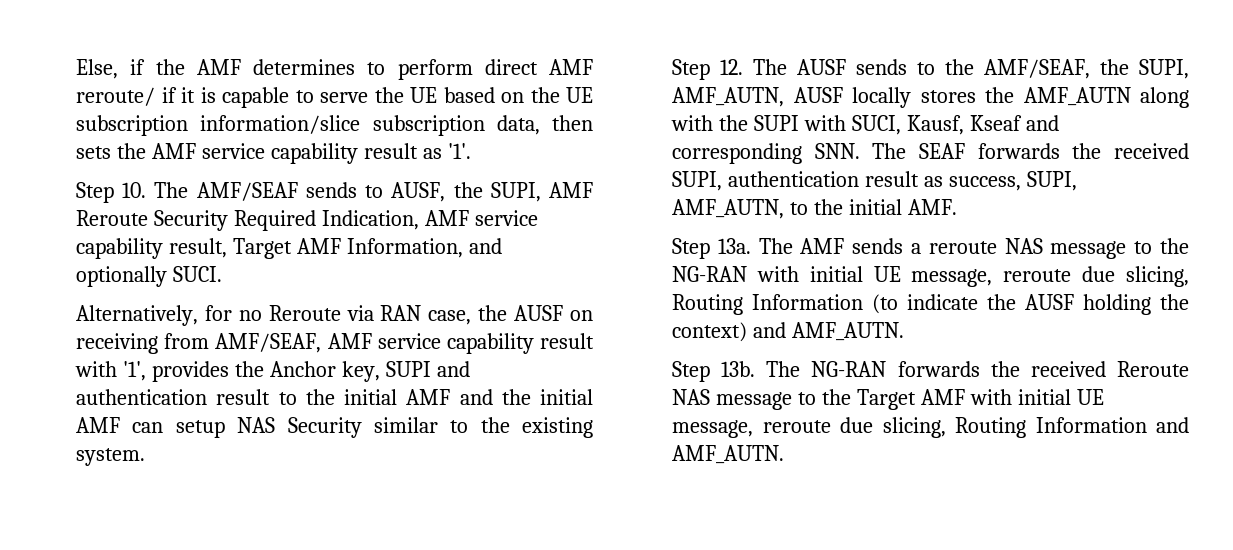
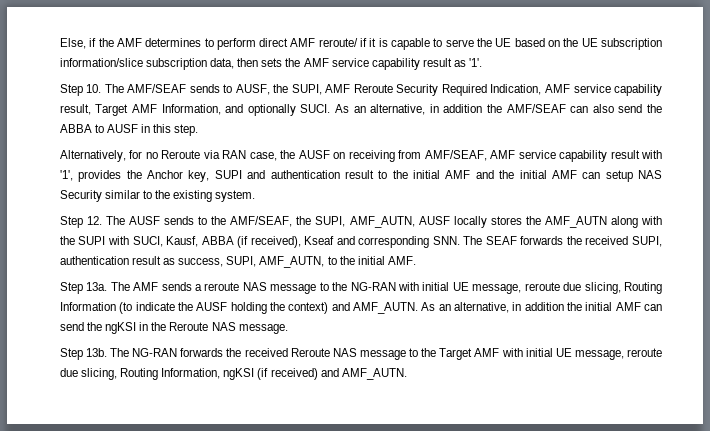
+ As an alternative, in addition the AMF/SEAF can also send the ABBA to AUSF in this step.
- Step 12. The AUSF sends to the AMF/SEAF, the SUPI, AMF_AUTN, AUSF locally stores the AMF_AUTN along with the SUPI with SUCI, Kausf, Kseaf and corresponding SNN. The SEAF forwards the received SUPI, authentication result as success, SUPI, AMF_AUTN, to the initial AMF.
+ Step 12. The AUSF sends to the AMF/SEAF, the SUPI, AMF_AUTN, AUSF locally stores the AMF_AUTN along with the SUPI with SUCI, Kausf, ABBA (if received), Kseaf and corresponding SNN. The SEAF forwards the received SUPI, authentication result as success, SUPI, AMF_AUTN, to the initial AMF.
+ As an alternative, in addition the initial AMF can send the ngKSI in the Reroute NAS message.
- The NG-RAN forwards the received Reroute NAS message to the Target AMF with initial UE message, reroute due slicing, Routing Information and AMF_AUTN.
+ The NG-RAN forwards the received Reroute NAS message to the Target AMF with initial UE message, reroute due slicing, Routing Information, ngKSI (if received) and AMF_AUTN.

